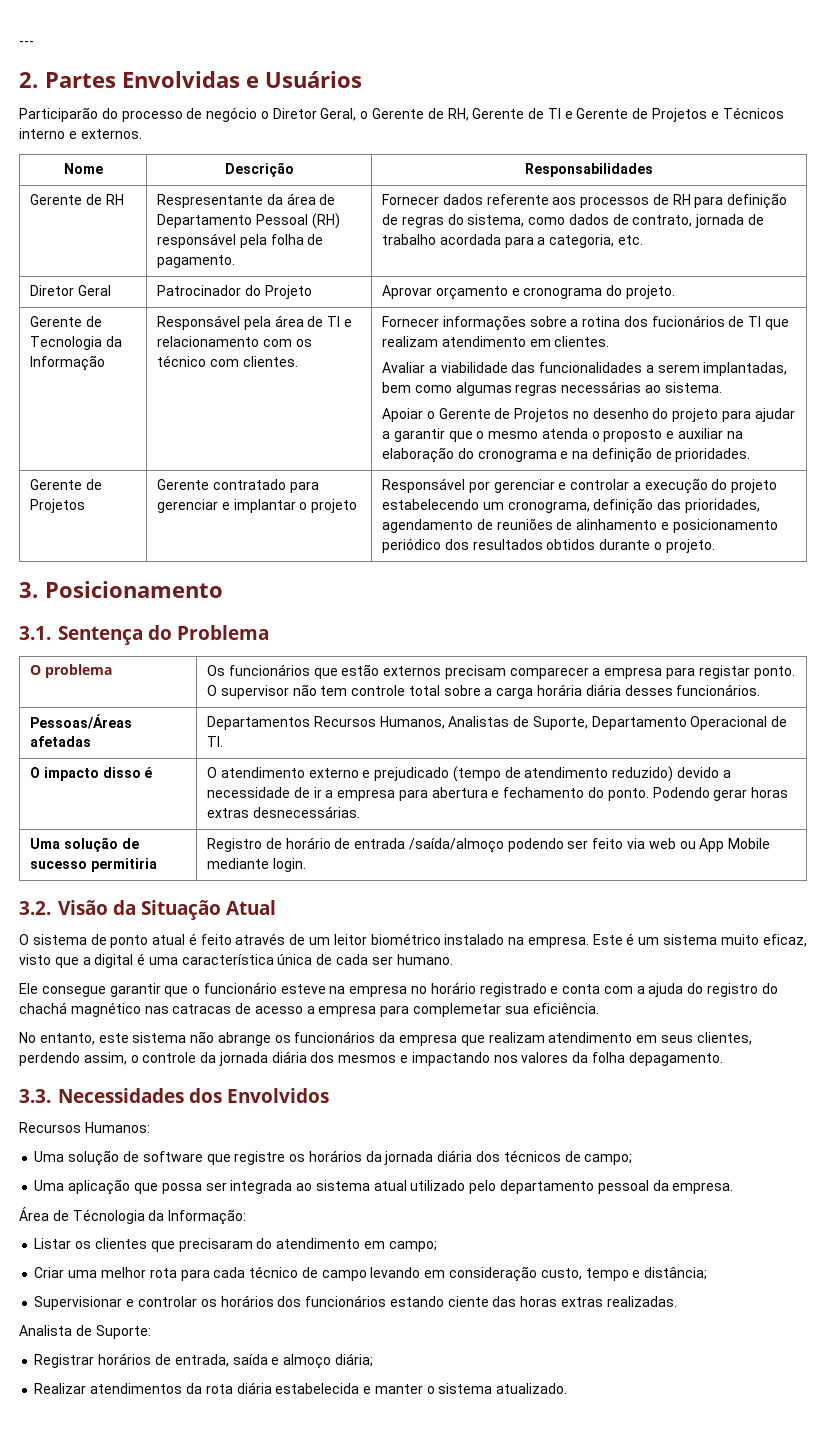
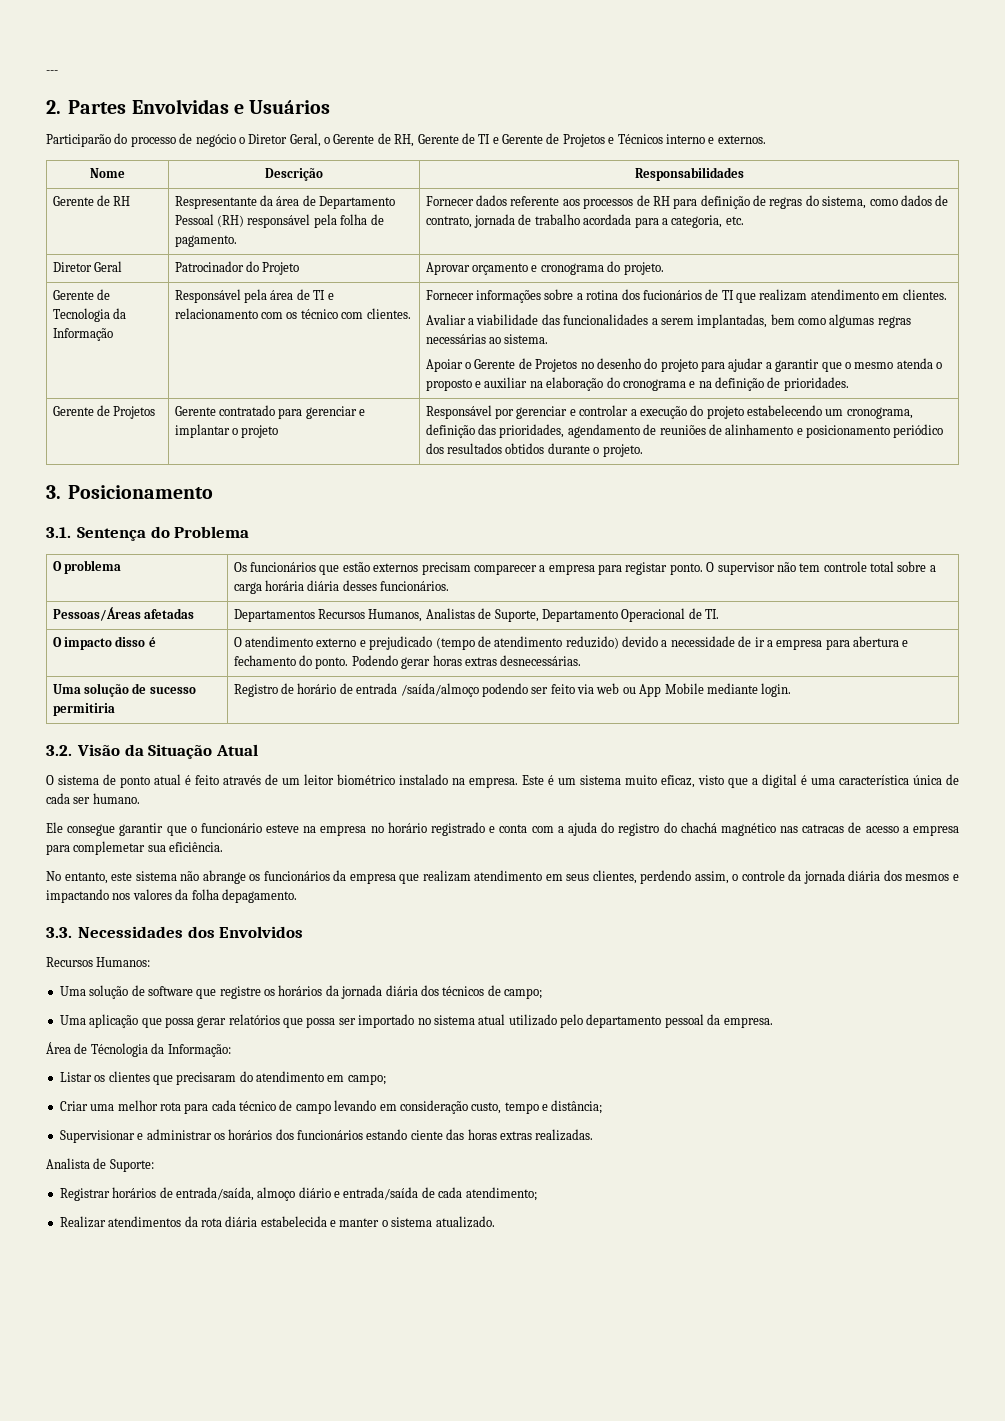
- Uma aplicação que possa ser integrada ao sistema atual utilizado pelo departamento pessoal da empresa.
+ Uma aplicação que possa gerar relatórios que possa ser importado no sistema atual utilizado pelo departamento pessoal da empresa.
- Supervisionar e controlar os horários dos funcionários estando ciente das horas extras realizadas.
+ Supervisionar e administrar os horários dos funcionários estando ciente das horas extras realizadas.
- Registrar horários de entrada, saída e almoço diária;
+ Registrar horários de entrada/saída, almoço diário e entrada/saída de cada atendimento;

